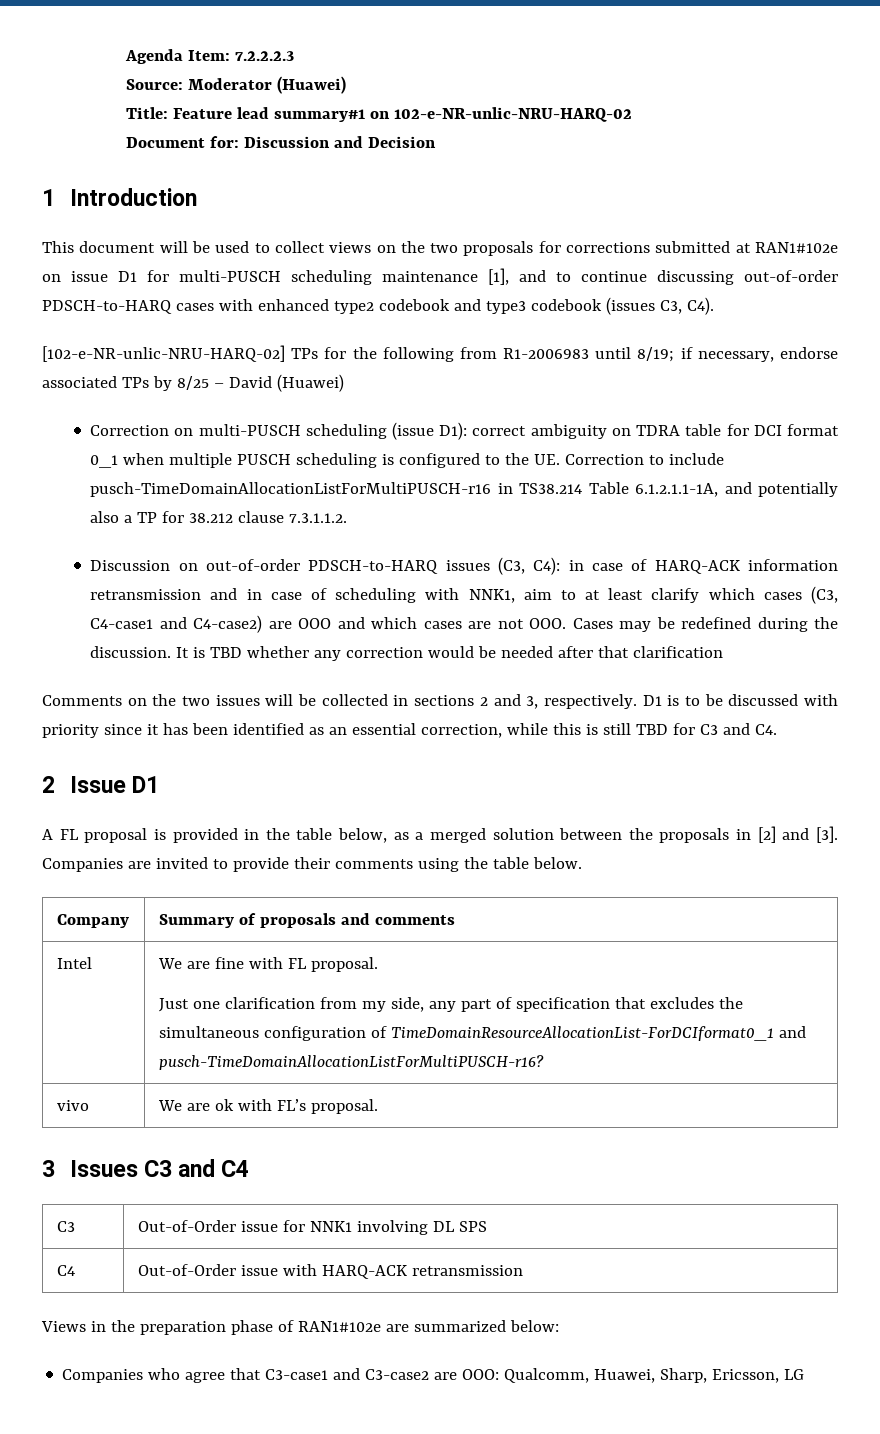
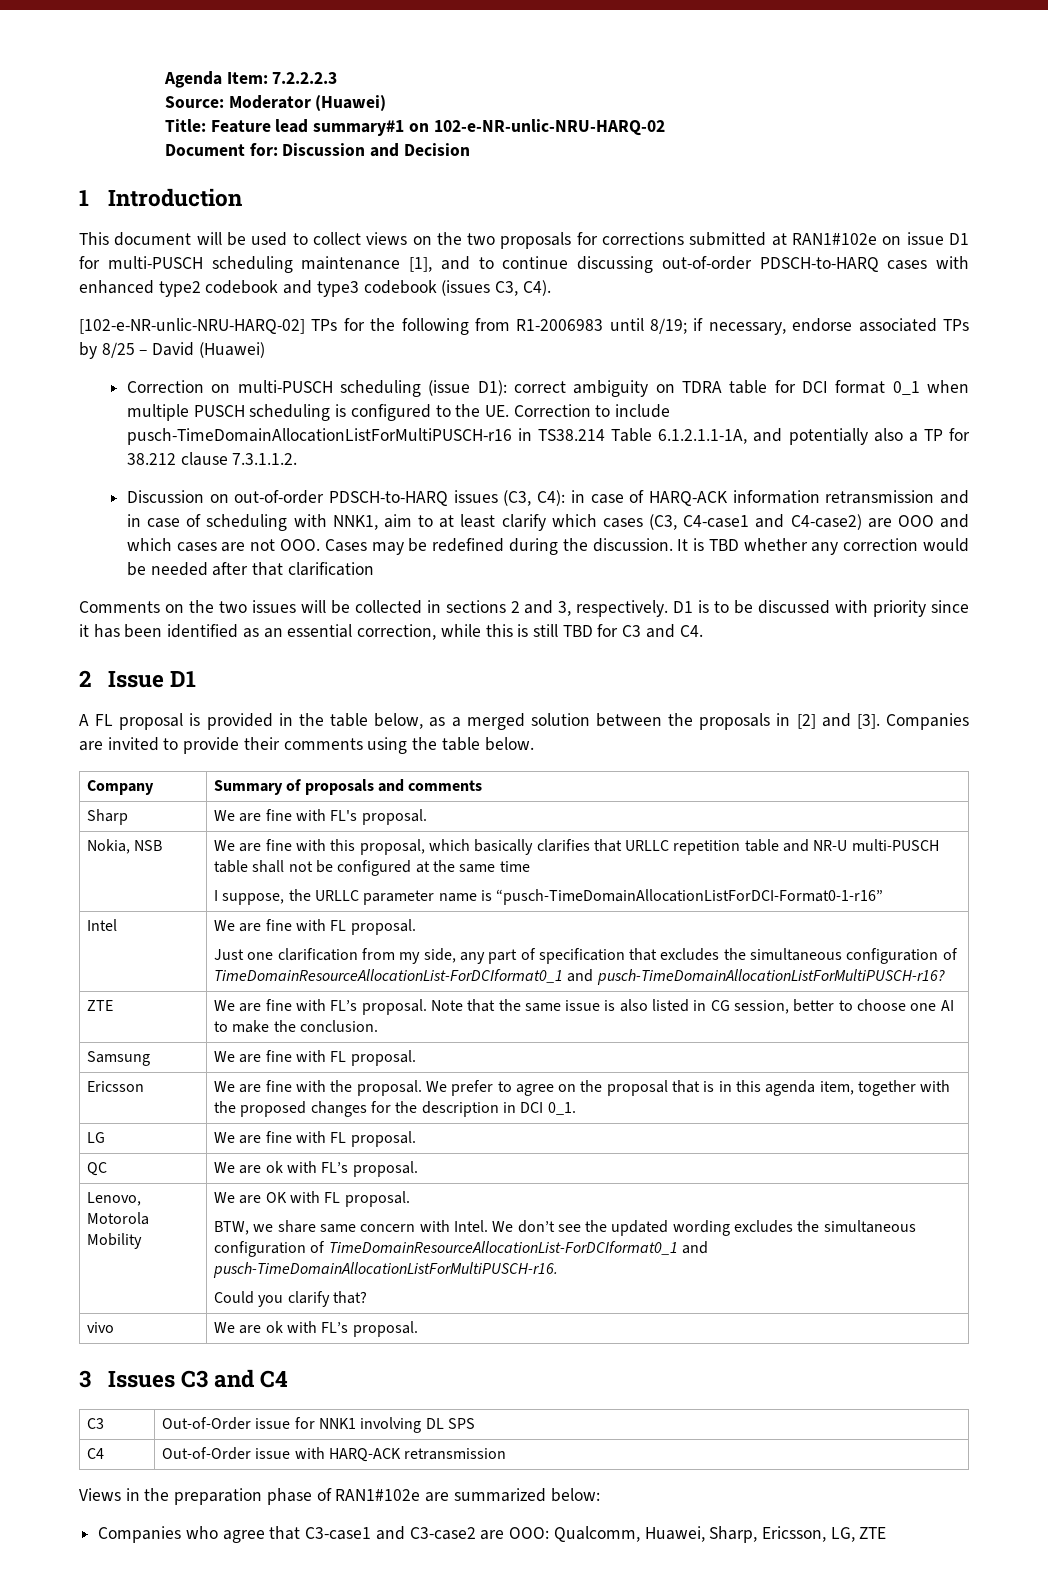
+ Sharp | We are fine with FL's proposal.
+ Nokia, NSB | We are fine with this proposal, which basically clarifies that URLLC repetition table and NR-U multi-PUSCH table shall not be configured at the same time
+ I suppose, the URLLC parameter name is “pusch-TimeDomainAllocationListForDCI-Format0-1-r16”
+ ZTE | We are fine with FL’s proposal. Note that the same issue is also listed in CG session, better to choose one AI to make the conclusion.
+ Samsung | We are fine with FL proposal.
+ Ericsson | We are fine with the proposal. We prefer to agree on the proposal that is in this agenda item, together with the proposed changes for the description in DCI 0_1.
+ LG | We are fine with FL proposal.
+ QC | We are ok with FL’s proposal.
+ Lenovo, Motorola Mobility | We are OK with FL proposal.
+ BTW, we share same concern with Intel. We don’t see the updated wording excludes the simultaneous configuration of TimeDomainResourceAllocationList-ForDCIformat0_1 and pusch-TimeDomainAllocationListForMultiPUSCH-r16.
+ Could you clarify that?
- Companies who agree that C3-case1 and C3-case2 are OOO: Qualcomm, Huawei, Sharp, Ericsson, LG
+ Companies who agree that C3-case1 and C3-case2 are OOO: Qualcomm, Huawei, Sharp, Ericsson, LG, ZTE

